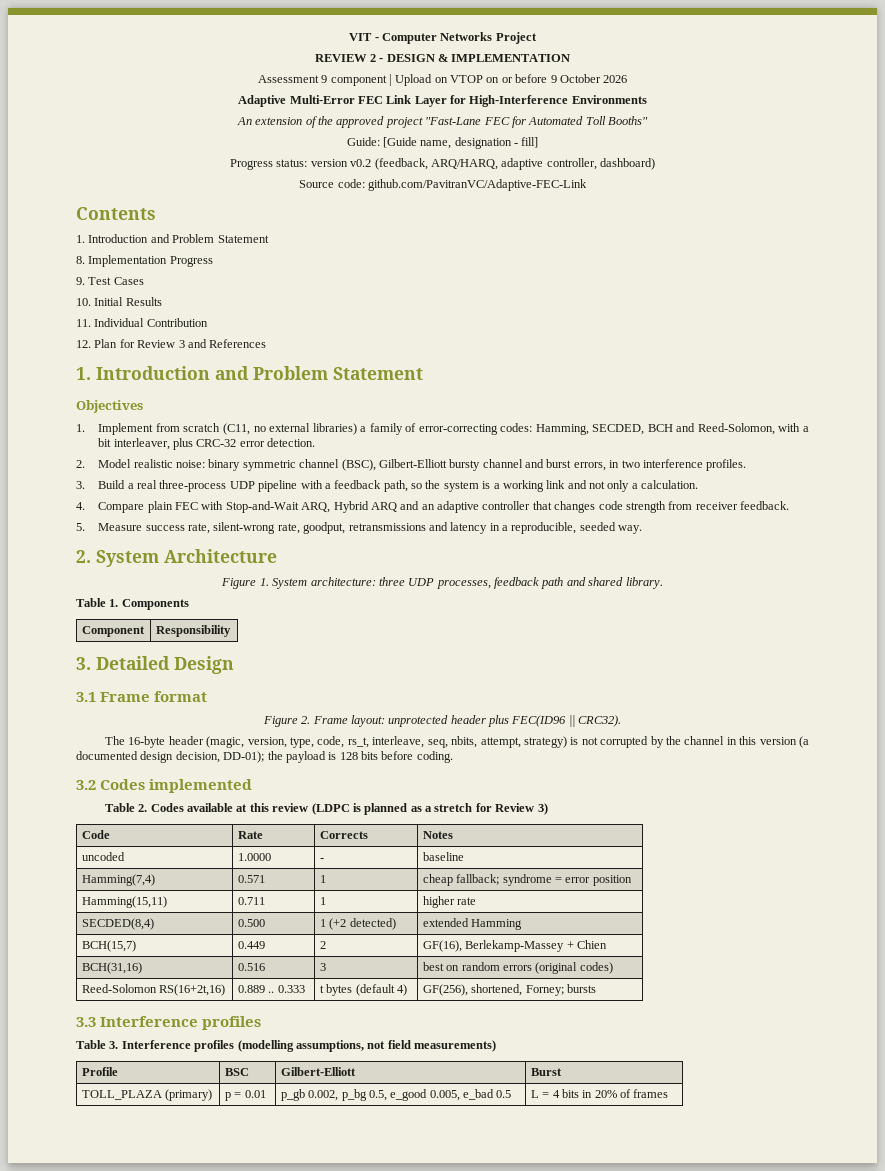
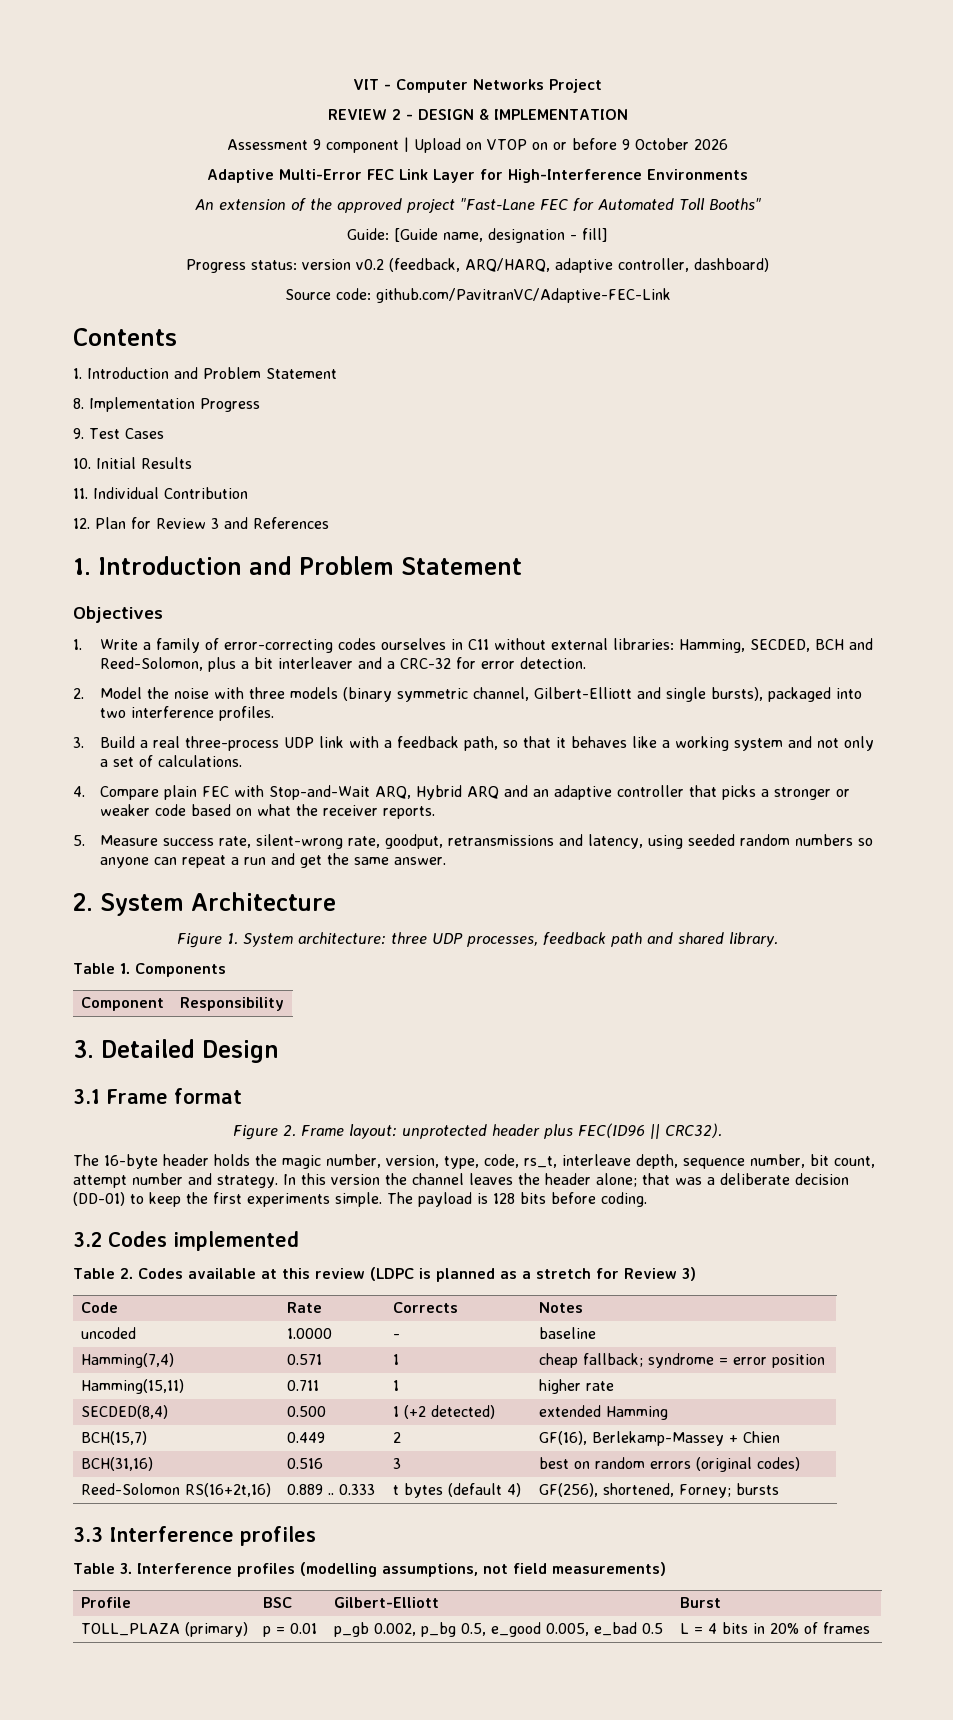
- 1. Implement from scratch (C11, no external libraries) a family of error-correcting codes: Hamming, SECDED, BCH and Reed-Solomon, with a bit interleaver, plus CRC-32 error detection.
+ 1. Write a family of error-correcting codes ourselves in C11 without external libraries: Hamming, SECDED, BCH and Reed-Solomon, plus a bit interleaver and a CRC-32 for error detection.
- 2. Model realistic noise: binary symmetric channel (BSC), Gilbert-Elliott bursty channel and burst errors, in two interference profiles.
+ 2. Model the noise with three models (binary symmetric channel, Gilbert-Elliott and single bursts), packaged into two interference profiles.
- 3. Build a real three-process UDP pipeline with a feedback path, so the system is a working link and not only a calculation.
+ 3. Build a real three-process UDP link with a feedback path, so that it behaves like a working system and not only a set of calculations.
- 4. Compare plain FEC with Stop-and-Wait ARQ, Hybrid ARQ and an adaptive controller that changes code strength from receiver feedback.
+ 4. Compare plain FEC with Stop-and-Wait ARQ, Hybrid ARQ and an adaptive controller that picks a stronger or weaker code based on what the receiver reports.
- 5. Measure success rate, silent-wrong rate, goodput, retransmissions and latency in a reproducible, seeded way.
+ 5. Measure success rate, silent-wrong rate, goodput, retransmissions and latency, using seeded random numbers so anyone can repeat a run and get the same answer.
- The 16-byte header (magic, version, type, code, rs_t, interleave, seq, nbits, attempt, strategy) is not corrupted by the channel in this version (a documented design decision, DD-01); the payload is 128 bits before coding.
+ The 16-byte header holds the magic number, version, type, code, rs_t, interleave depth, sequence number, bit count, attempt number and strategy. In this version the channel leaves the header alone; that was a deliberate decision (DD-01) to keep the first experiments simple. The payload is 128 bits before coding.

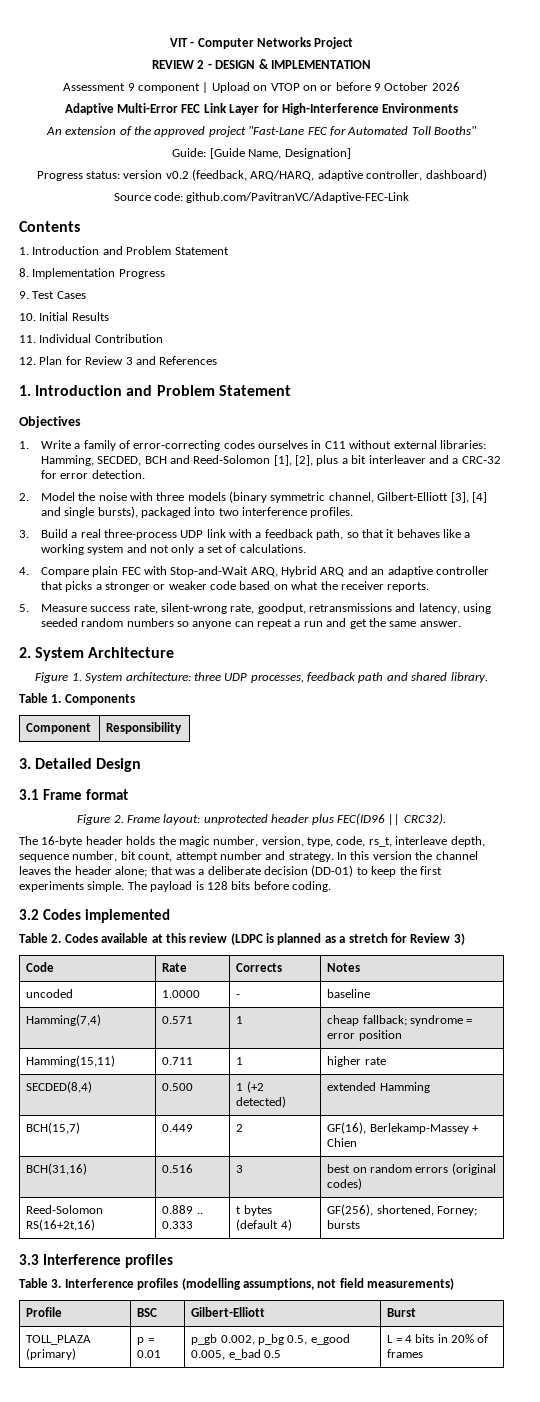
- Guide: [Guide name, designation - fill]
+ Guide: [Guide Name, Designation]
- 1. Write a family of error-correcting codes ourselves in C11 without external libraries: Hamming, SECDED, BCH and Reed-Solomon, plus a bit interleaver and a CRC-32 for error detection.
+ 1. Write a family of error-correcting codes ourselves in C11 without external libraries: Hamming, SECDED, BCH and Reed-Solomon [1], [2], plus a bit interleaver and a CRC-32 for error detection.
- 2. Model the noise with three models (binary symmetric channel, Gilbert-Elliott and single bursts), packaged into two interference profiles.
+ 2. Model the noise with three models (binary symmetric channel, Gilbert-Elliott [3], [4] and single bursts), packaged into two interference profiles.

